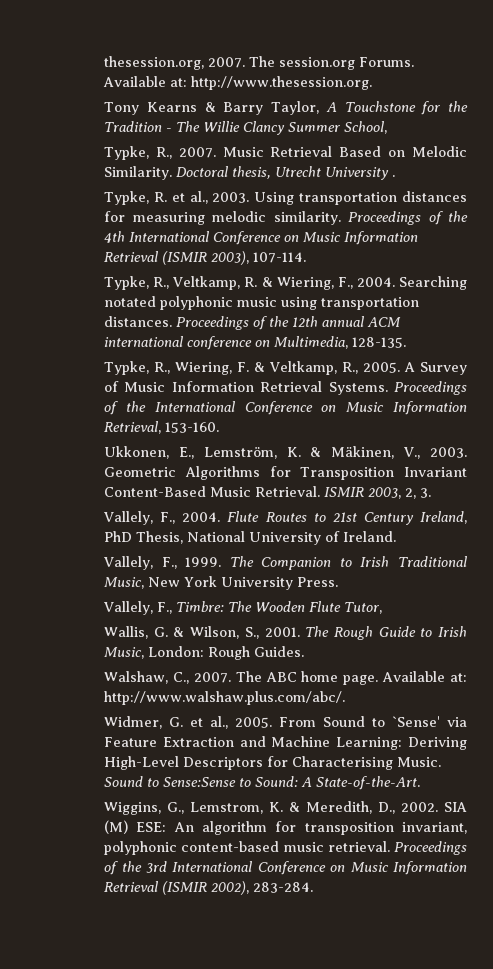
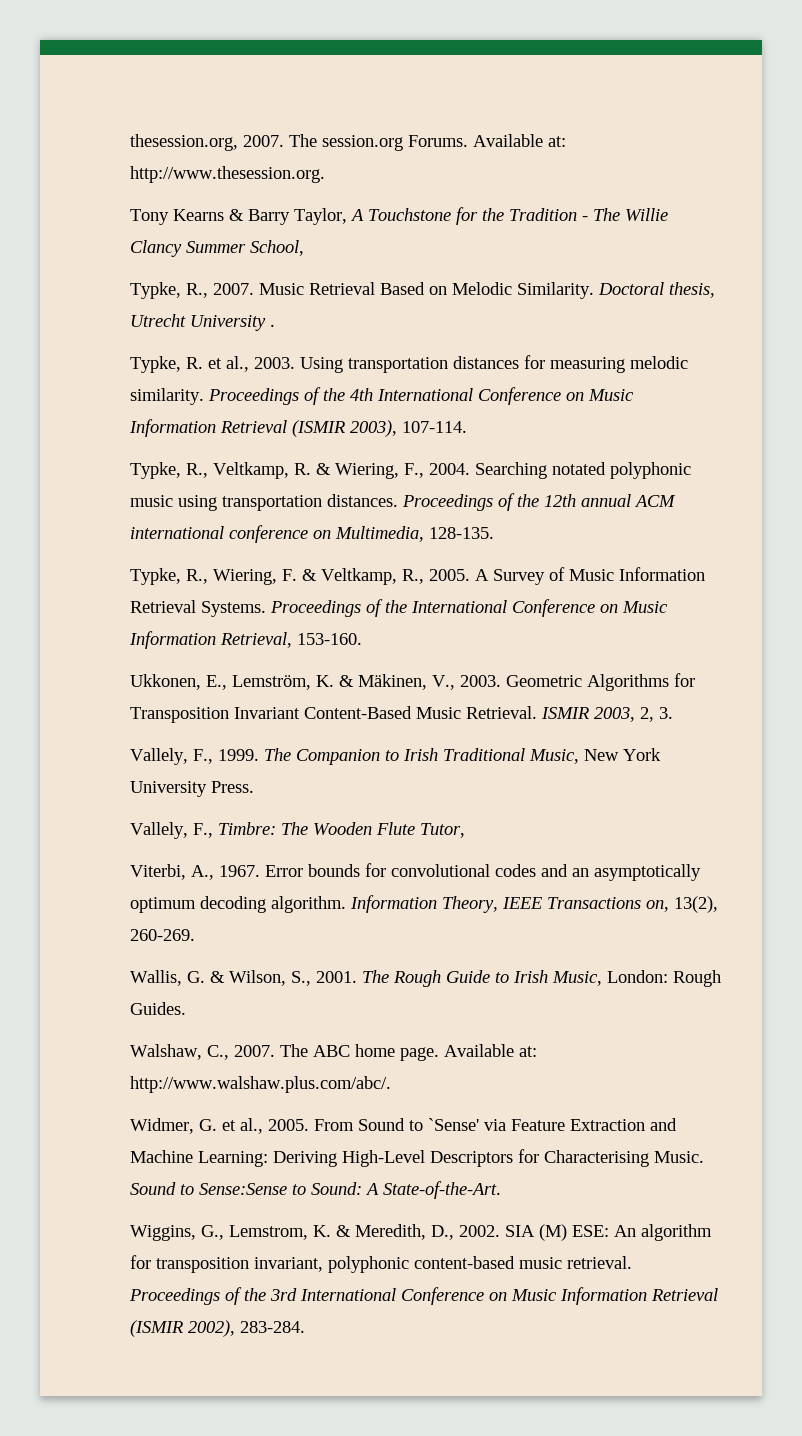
- Vallely, F., 2004. Flute Routes to 21st Century Ireland, PhD Thesis, National University of Ireland.
+ Viterbi, A., 1967. Error bounds for convolutional codes and an asymptotically optimum decoding algorithm. Information Theory, IEEE Transactions on, 13(2), 260-269.

